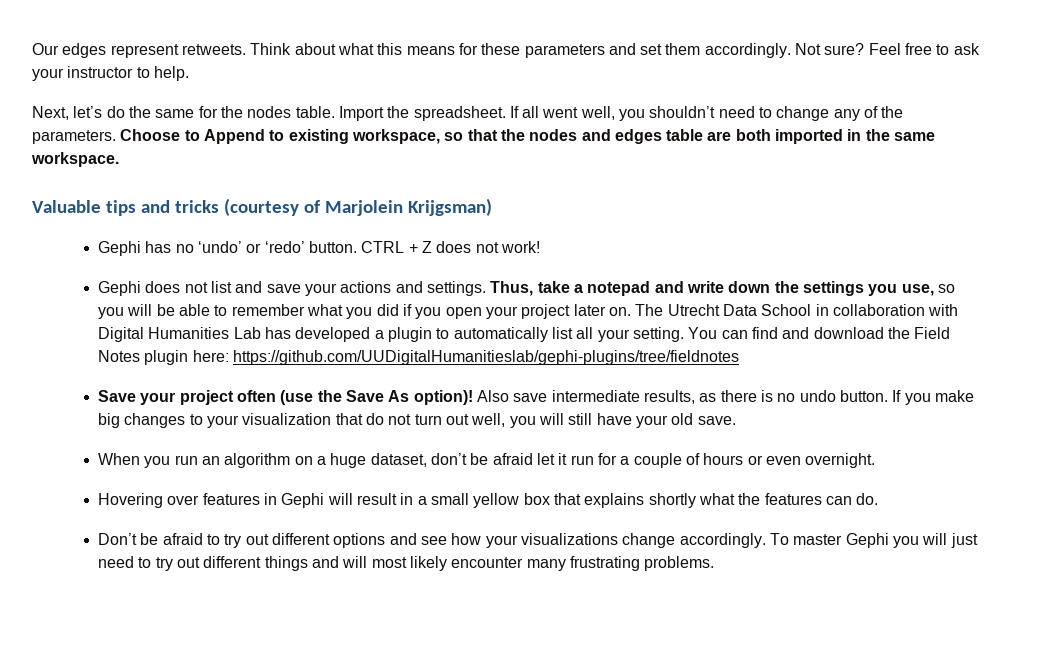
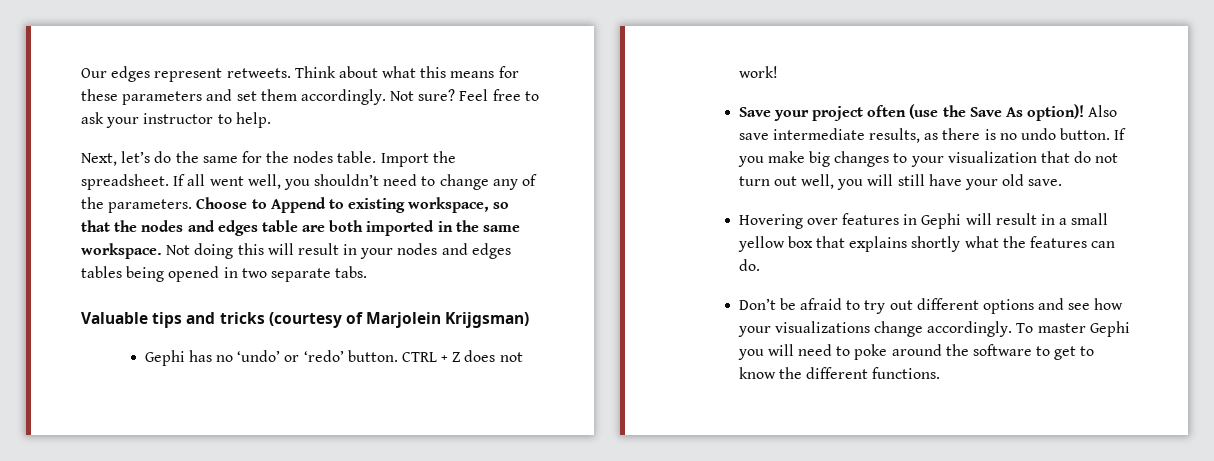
+ Not doing this will result in your nodes and edges tables being opened in two separate tabs.
- Gephi does not list and save your actions and settings. Thus, take a notepad and write down the settings you use, so you will be able to remember what you did if you open your project later on. The Utrecht Data School in collaboration with Digital Humanities Lab has developed a plugin to automatically list all your setting. You can find and download the Field Notes plugin here: https://github.com/UUDigitalHumanitieslab/gephi-plugins/tree/fieldnotes
- When you run an algorithm on a huge dataset, don’t be afraid let it run for a couple of hours or even overnight.
- To master Gephi you will just need to try out different things and will most likely encounter many frustrating problems.
+ To master Gephi you will need to poke around the software to get to know the different functions.

